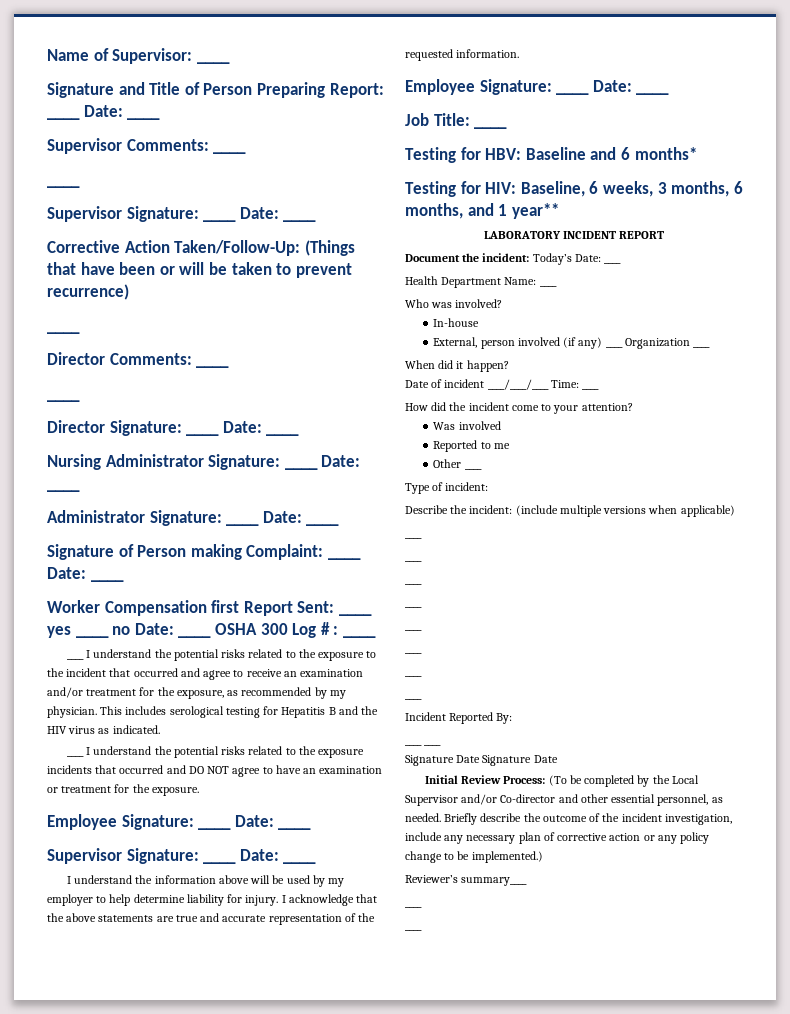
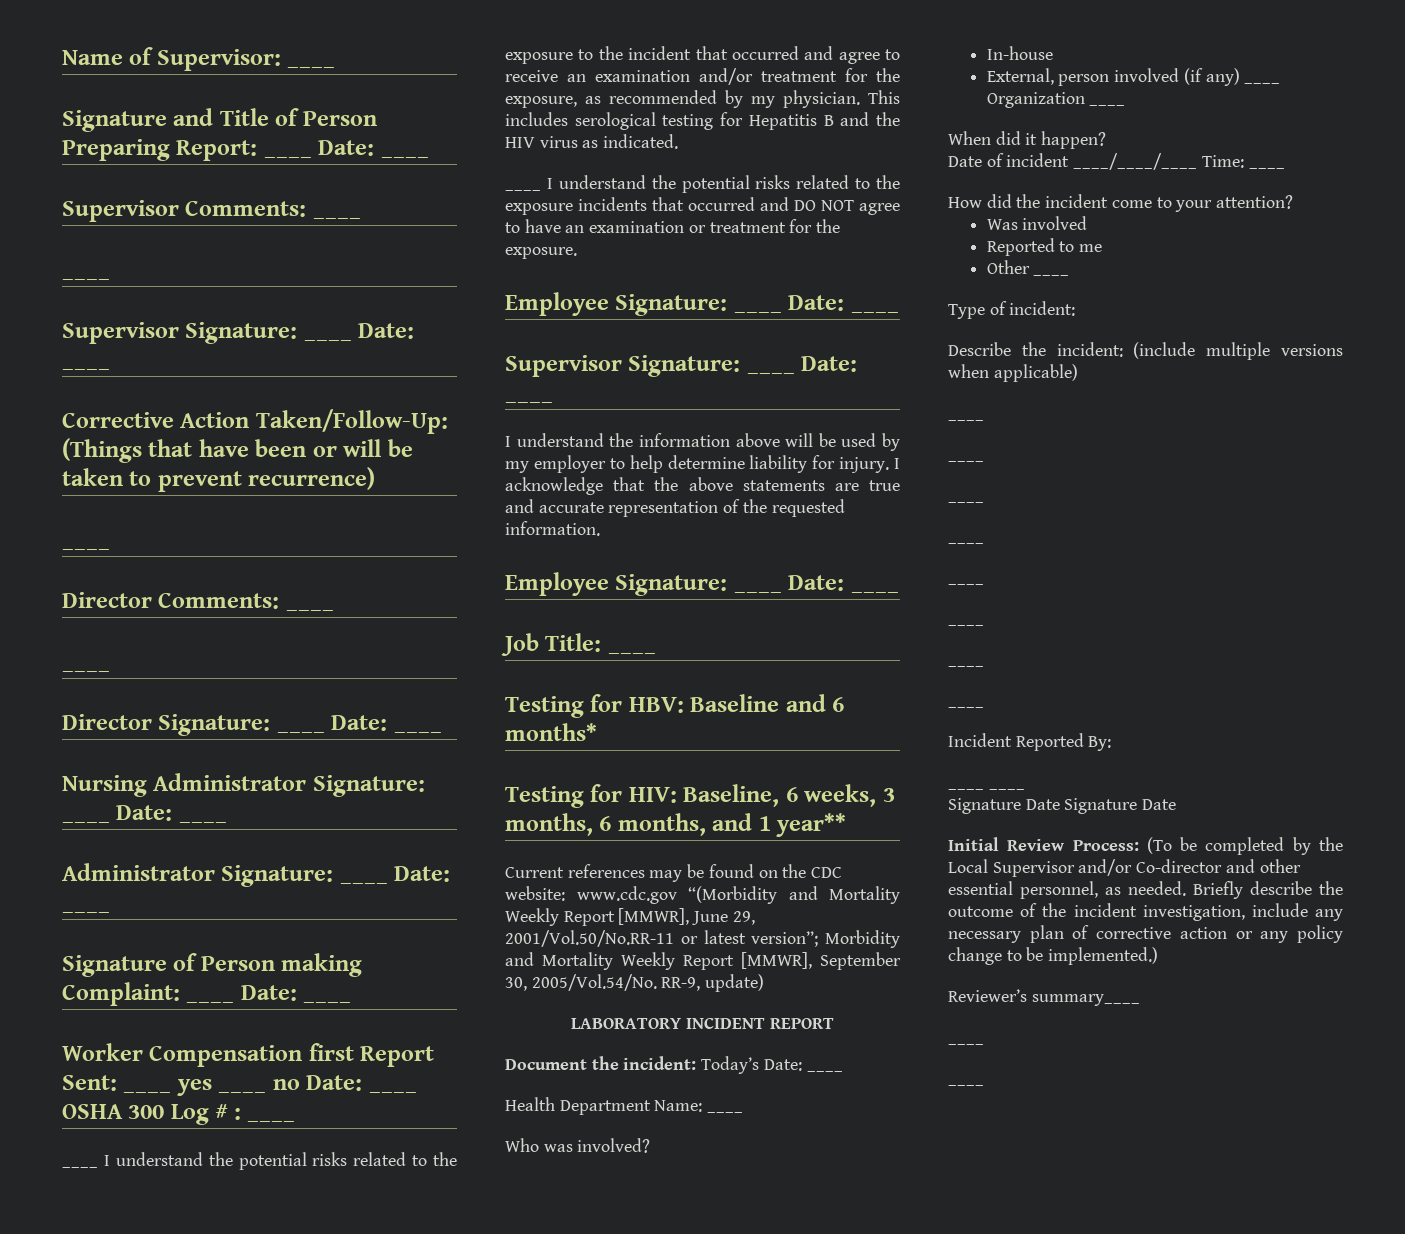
+ Current references may be found on the CDC website: www.cdc.gov “(Morbidity and Mortality Weekly Report [MMWR], June 29, 2001/Vol.50/No.RR-11 or latest version”; Morbidity and Mortality Weekly Report [MMWR], September 30, 2005/Vol.54/No. RR-9, update)

